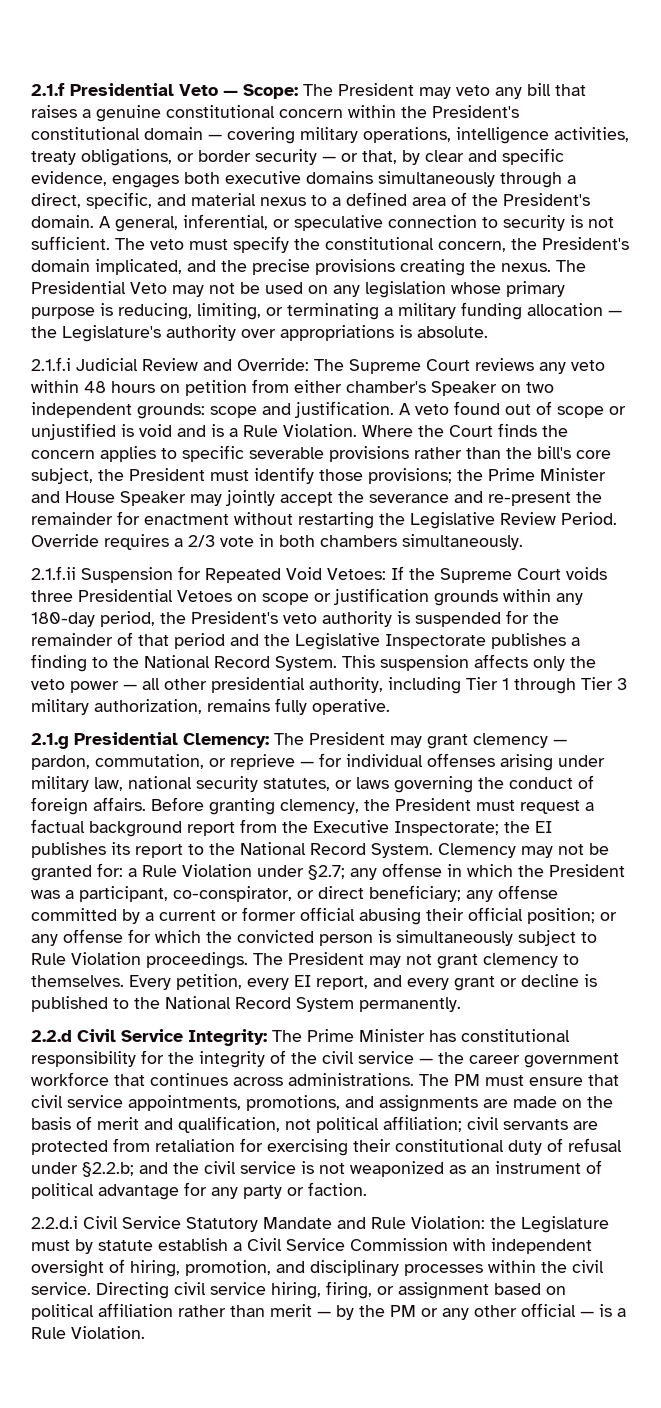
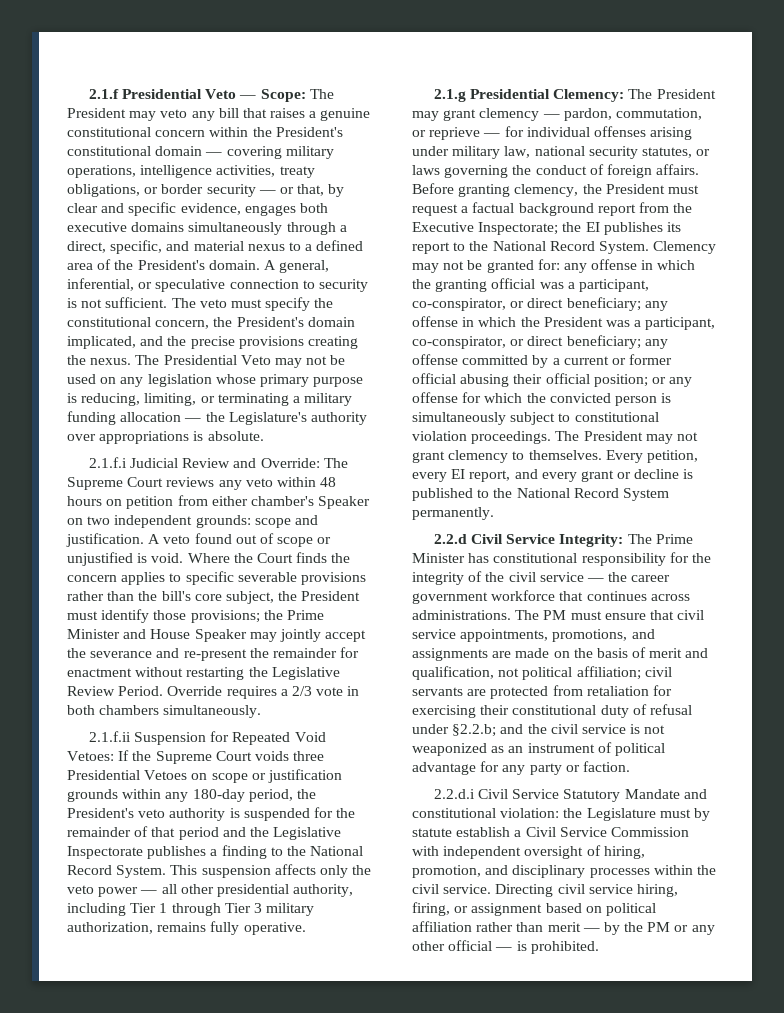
- A veto found out of scope or unjustified is void and is a Rule Violation.
+ A veto found out of scope or unjustified is void.
- Clemency may not be granted for: a Rule Violation under §2.7; any offense in which the President was a participant, co-conspirator, or direct beneficiary; any offense committed by a current or former official abusing their official position; or any offense for which the convicted person is simultaneously subject to Rule Violation proceedings.
+ Clemency may not be granted for: any offense in which the granting official was a participant, co-conspirator, or direct beneficiary; any offense in which the President was a participant, co-conspirator, or direct beneficiary; any offense committed by a current or former official abusing their official position; or any offense for which the convicted person is simultaneously subject to constitutional violation proceedings.
- 2.2.d.i Civil Service Statutory Mandate and Rule Violation: the Legislature must by statute establish a Civil Service Commission with independent oversight of hiring, promotion, and disciplinary processes within the civil service.
+ 2.2.d.i Civil Service Statutory Mandate and constitutional violation: the Legislature must by statute establish a Civil Service Commission with independent oversight of hiring, promotion, and disciplinary processes within the civil service.
- Directing civil service hiring, firing, or assignment based on political affiliation rather than merit — by the PM or any other official — is a Rule Violation.
+ Directing civil service hiring, firing, or assignment based on political affiliation rather than merit — by the PM or any other official — is prohibited.

